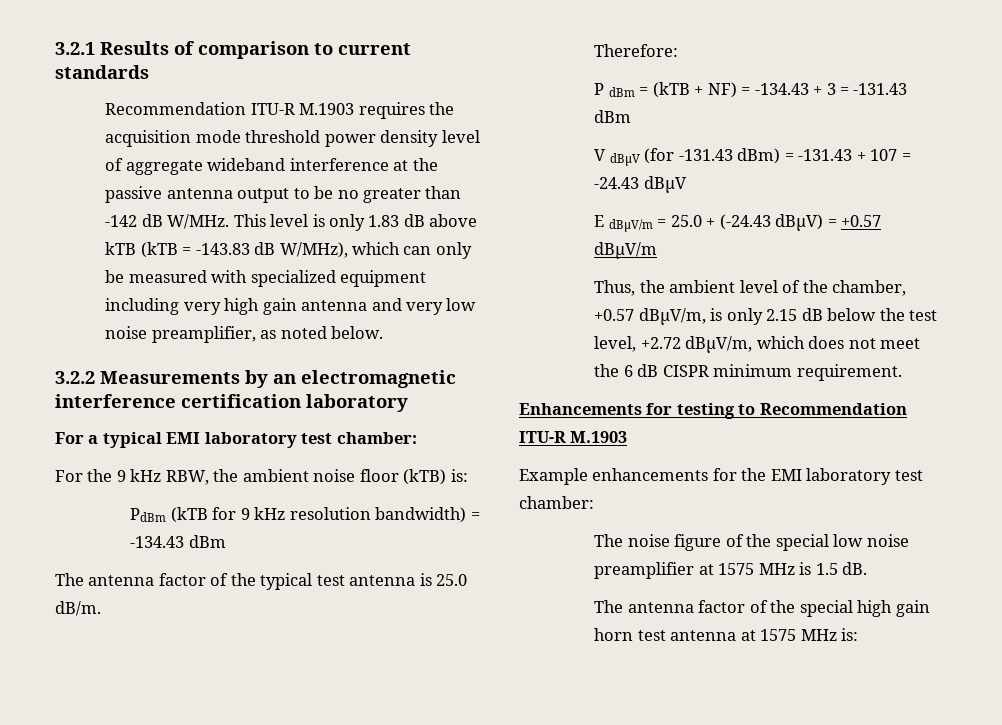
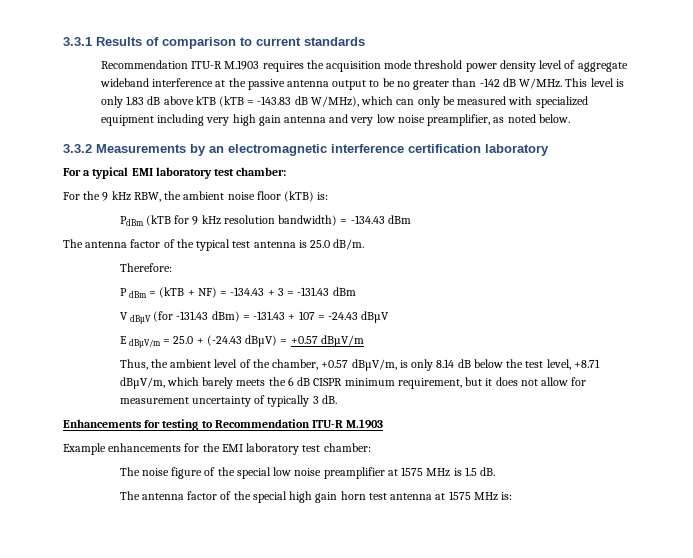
- 3.2.1 Results of comparison to current standards
+ 3.3.1 Results of comparison to current standards
- 3.2.2 Measurements by an electromagnetic interference certification laboratory
+ 3.3.2 Measurements by an electromagnetic interference certification laboratory
- Thus, the ambient level of the chamber, +0.57 dBµV/m, is only 2.15 dB below the test level, +2.72 dBµV/m, which does not meet the 6 dB CISPR minimum requirement.
+ Thus, the ambient level of the chamber, +0.57 dBµV/m, is only 8.14 dB below the test level, +8.71 dBµV/m, which barely meets the 6 dB CISPR minimum requirement, but it does not allow for measurement uncertainty of typically 3 dB.

